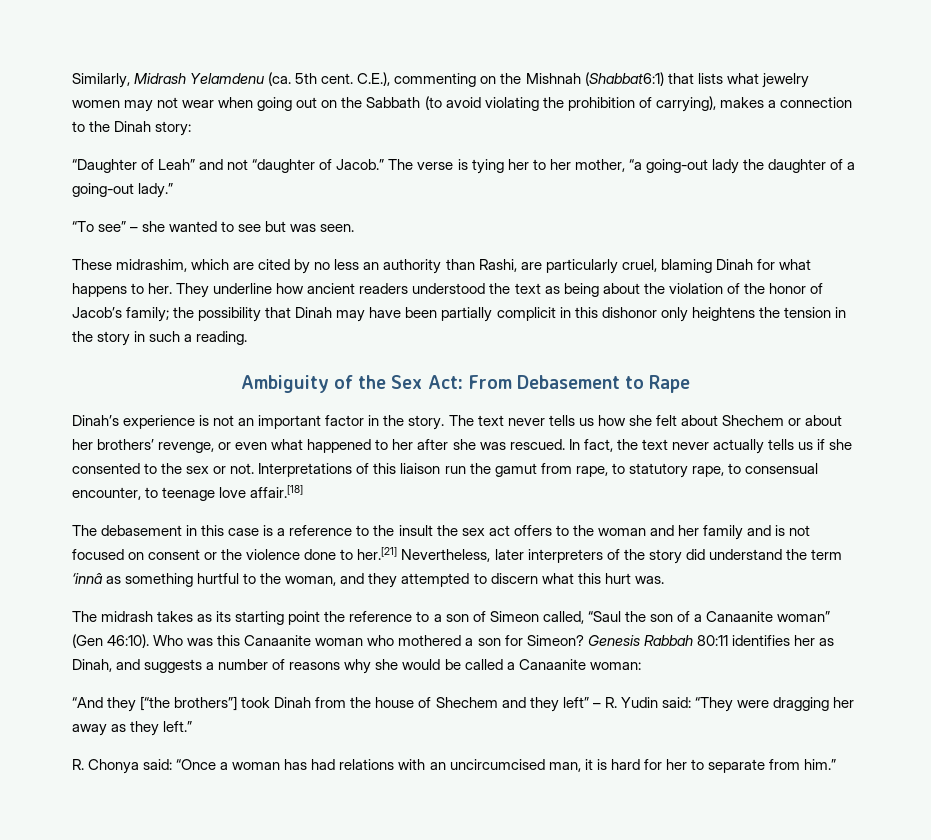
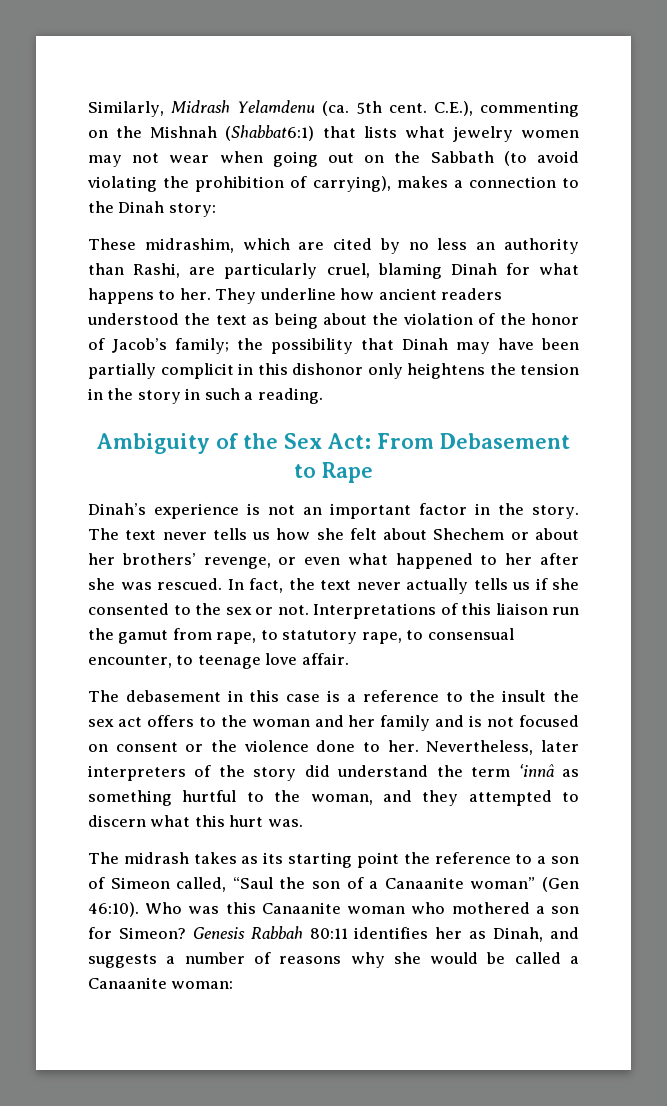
- “Daughter of Leah” and not “daughter of Jacob.” The verse is tying her to her mother, “a going-out lady the daughter of a going-out lady.”
- “To see” – she wanted to see but was seen.
- Interpretations of this liaison run the gamut from rape, to statutory rape, to consensual encounter, to teenage love affair.[18]
+ Interpretations of this liaison run the gamut from rape, to statutory rape, to consensual encounter, to teenage love affair.
- The debasement in this case is a reference to the insult the sex act offers to the woman and her family and is not focused on consent or the violence done to her.[21] Nevertheless, later interpreters of the story did understand the term ‘innâ as something hurtful to the woman, and they attempted to discern what this hurt was.
+ The debasement in this case is a reference to the insult the sex act offers to the woman and her family and is not focused on consent or the violence done to her. Nevertheless, later interpreters of the story did understand the term ‘innâ as something hurtful to the woman, and they attempted to discern what this hurt was.
- “And they [“the brothers”] took Dinah from the house of Shechem and they left” – R. Yudin said: “They were dragging her away as they left.”
- R. Chonya said: “Once a woman has had relations with an uncircumcised man, it is hard for her to separate from him.”

